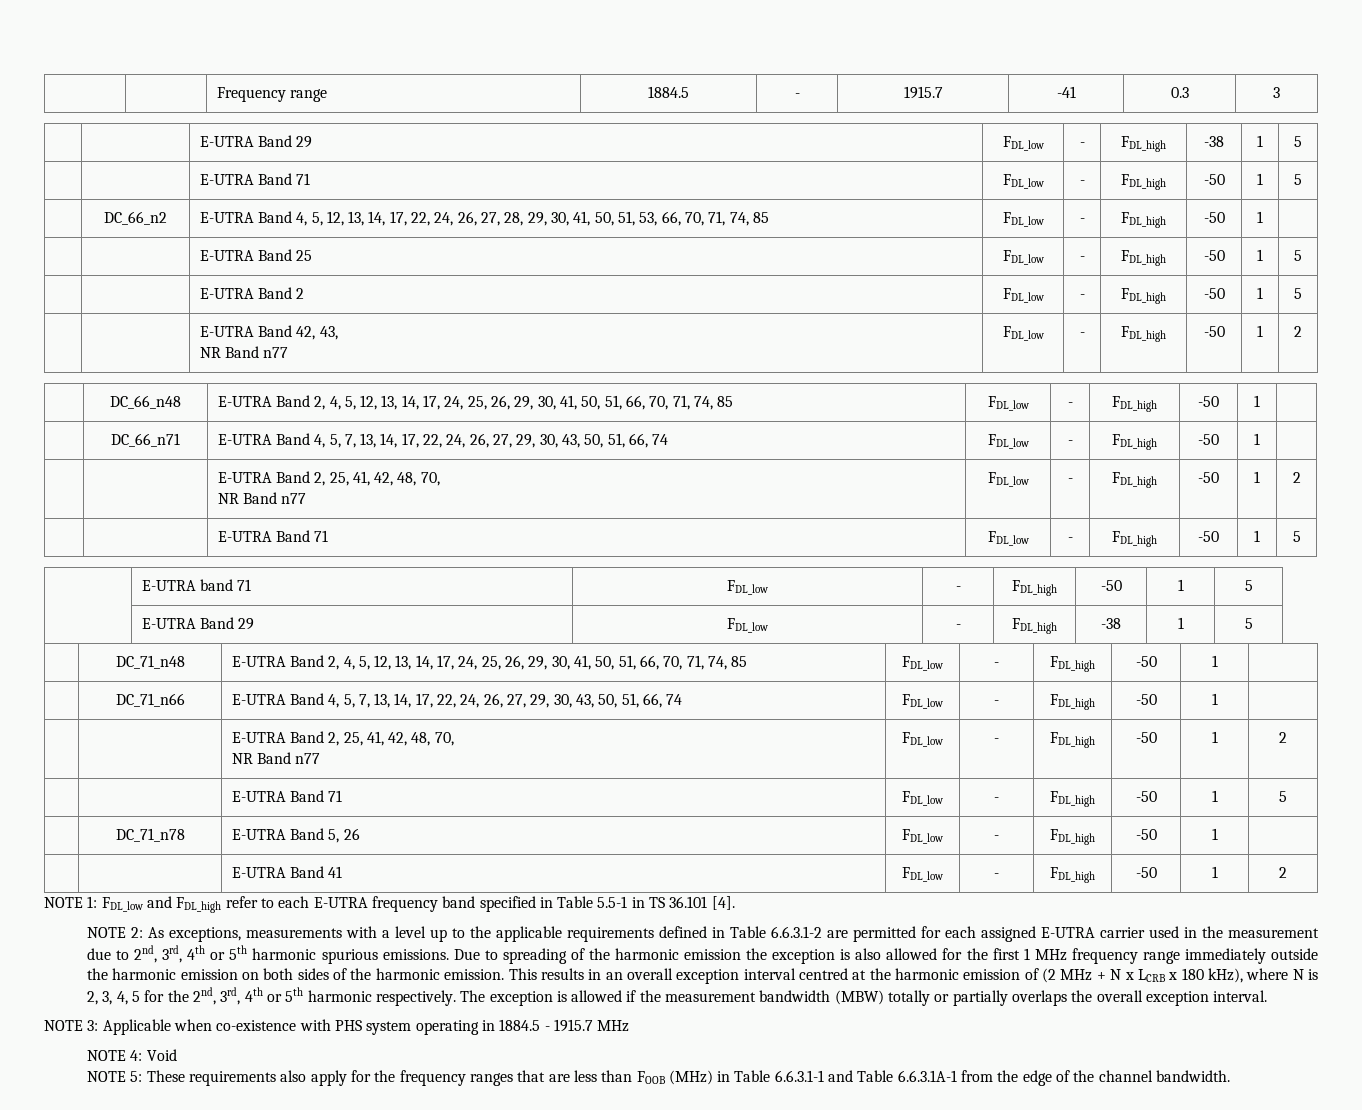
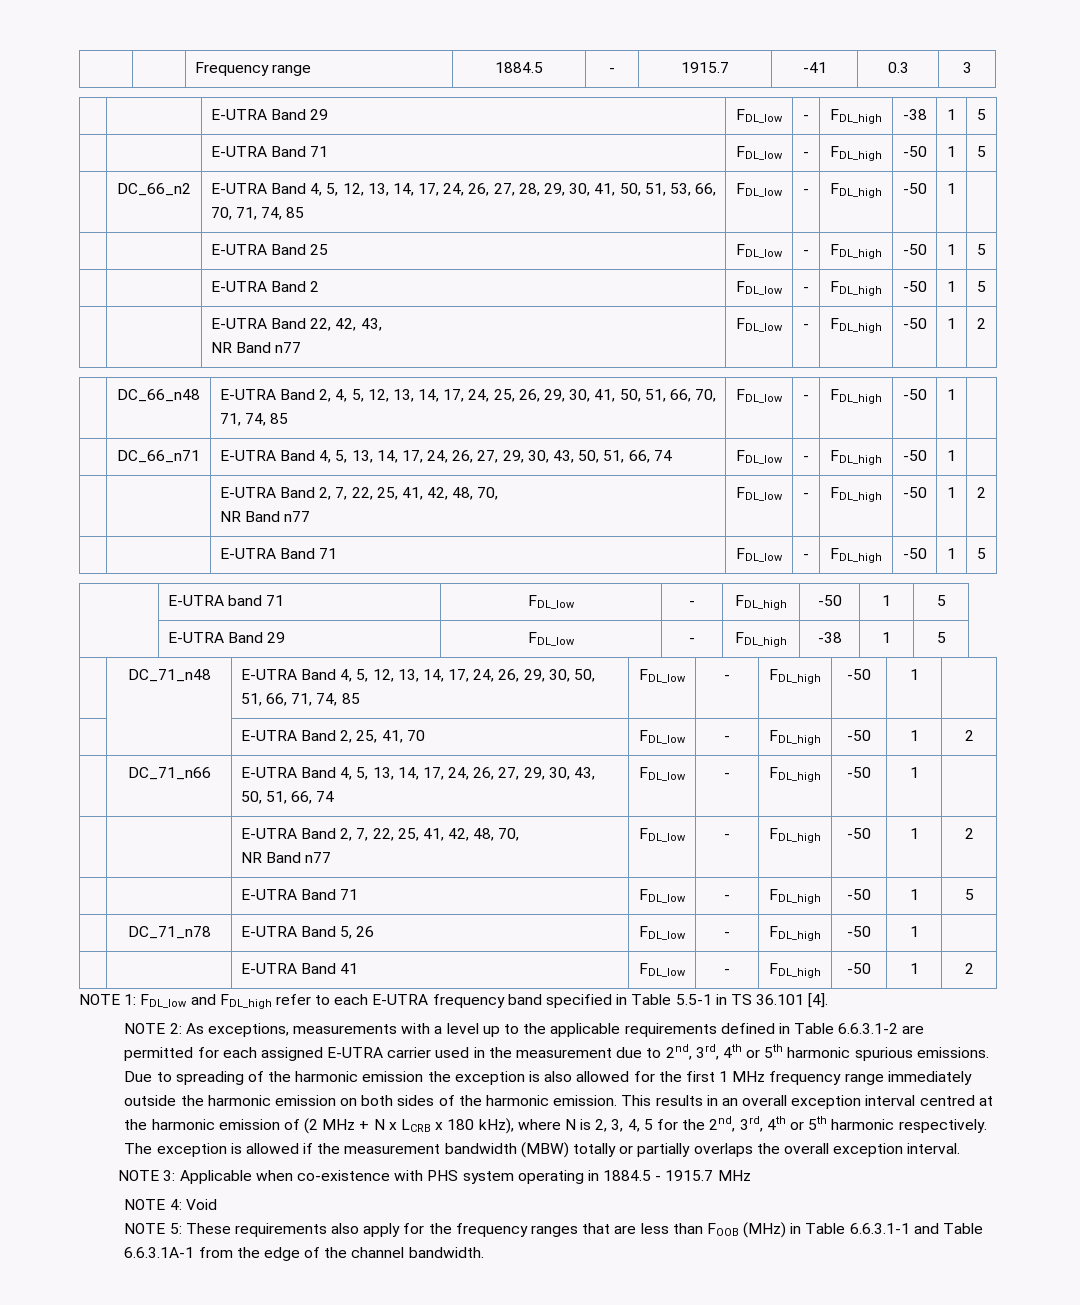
- | DC_66_n2 | E-UTRA Band 4, 5, 12, 13, 14, 17, 22, 24, 26, 27, 28, 29, 30, 41, 50, 51, 53, 66, 70, 71, 74, 85 | FDL_low | - | FDL_high | -50 | 1 |
+ | DC_66_n2 | E-UTRA Band 4, 5, 12, 13, 14, 17, 24, 26, 27, 28, 29, 30, 41, 50, 51, 53, 66, 70, 71, 74, 85 | FDL_low | - | FDL_high | -50 | 1 |
- | | E-UTRA Band 42, 43,
+ | | E-UTRA Band 22, 42, 43,
- | DC_66_n71 | E-UTRA Band 4, 5, 7, 13, 14, 17, 22, 24, 26, 27, 29, 30, 43, 50, 51, 66, 74 | FDL_low | - | FDL_high | -50 | 1 |
- | | E-UTRA Band 2, 25, 41, 42, 48, 70,
+ | DC_66_n71 | E-UTRA Band 4, 5, 13, 14, 17, 24, 26, 27, 29, 30, 43, 50, 51, 66, 74 | FDL_low | - | FDL_high | -50 | 1 |
+ | | E-UTRA Band 2, 7, 22, 25, 41, 42, 48, 70,
- | DC_71_n48 | E-UTRA Band 2, 4, 5, 12, 13, 14, 17, 24, 25, 26, 29, 30, 41, 50, 51, 66, 70, 71, 74, 85 | FDL_low | - | FDL_high | -50 | 1 |
+ | DC_71_n48 | E-UTRA Band 4, 5, 12, 13, 14, 17, 24, 26, 29, 30, 50, 51, 66, 71, 74, 85 | FDL_low | - | FDL_high | -50 | 1 |
+ | | E-UTRA Band 2, 25, 41, 70 | FDL_low | - | FDL_high | -50 | 1 | 2
- | DC_71_n66 | E-UTRA Band 4, 5, 7, 13, 14, 17, 22, 24, 26, 27, 29, 30, 43, 50, 51, 66, 74 | FDL_low | - | FDL_high | -50 | 1 |
- | | E-UTRA Band 2, 25, 41, 42, 48, 70,
+ | DC_71_n66 | E-UTRA Band 4, 5, 13, 14, 17, 24, 26, 27, 29, 30, 43, 50, 51, 66, 74 | FDL_low | - | FDL_high | -50 | 1 |
+ | | E-UTRA Band 2, 7, 22, 25, 41, 42, 48, 70,

